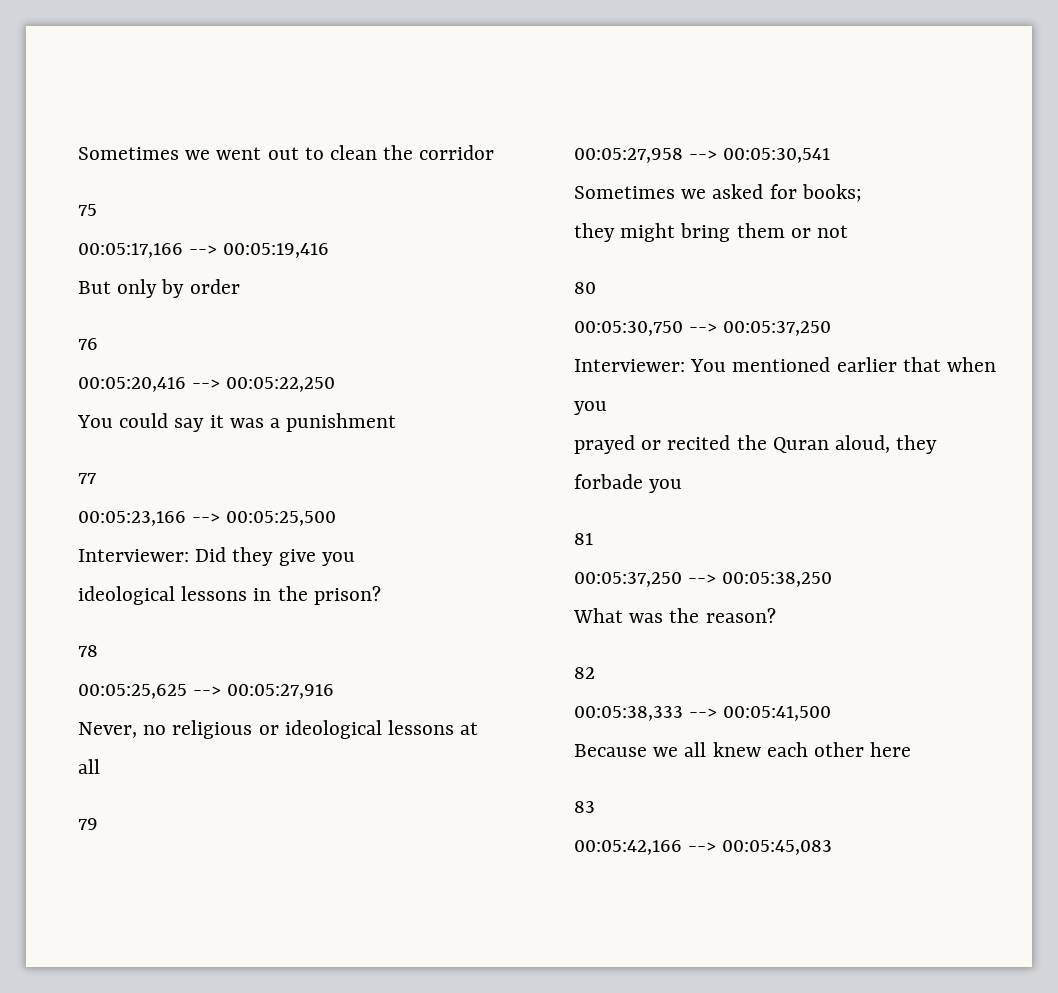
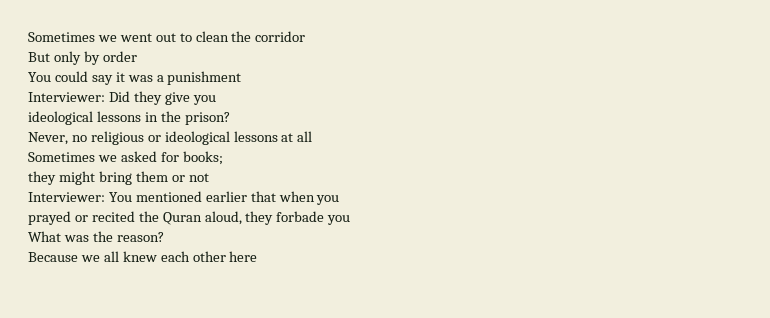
- 75
- 00:05:17,166 --> 00:05:19,416
- 76
- 00:05:20,416 --> 00:05:22,250
- 77
- 00:05:23,166 --> 00:05:25,500
- 78
- 00:05:25,625 --> 00:05:27,916
- 79
- 00:05:27,958 --> 00:05:30,541
- 80
- 00:05:30,750 --> 00:05:37,250
- 81
- 00:05:37,250 --> 00:05:38,250
- 82
- 00:05:38,333 --> 00:05:41,500
- 83
- 00:05:42,166 --> 00:05:45,083

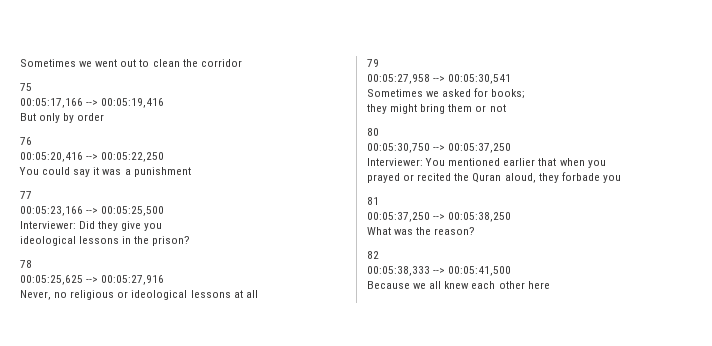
+ 75
+ 00:05:17,166 --> 00:05:19,416
+ 76
+ 00:05:20,416 --> 00:05:22,250
+ 77
+ 00:05:23,166 --> 00:05:25,500
+ 78
+ 00:05:25,625 --> 00:05:27,916
+ 79
+ 00:05:27,958 --> 00:05:30,541
+ 80
+ 00:05:30,750 --> 00:05:37,250
+ 81
+ 00:05:37,250 --> 00:05:38,250
+ 82
+ 00:05:38,333 --> 00:05:41,500

